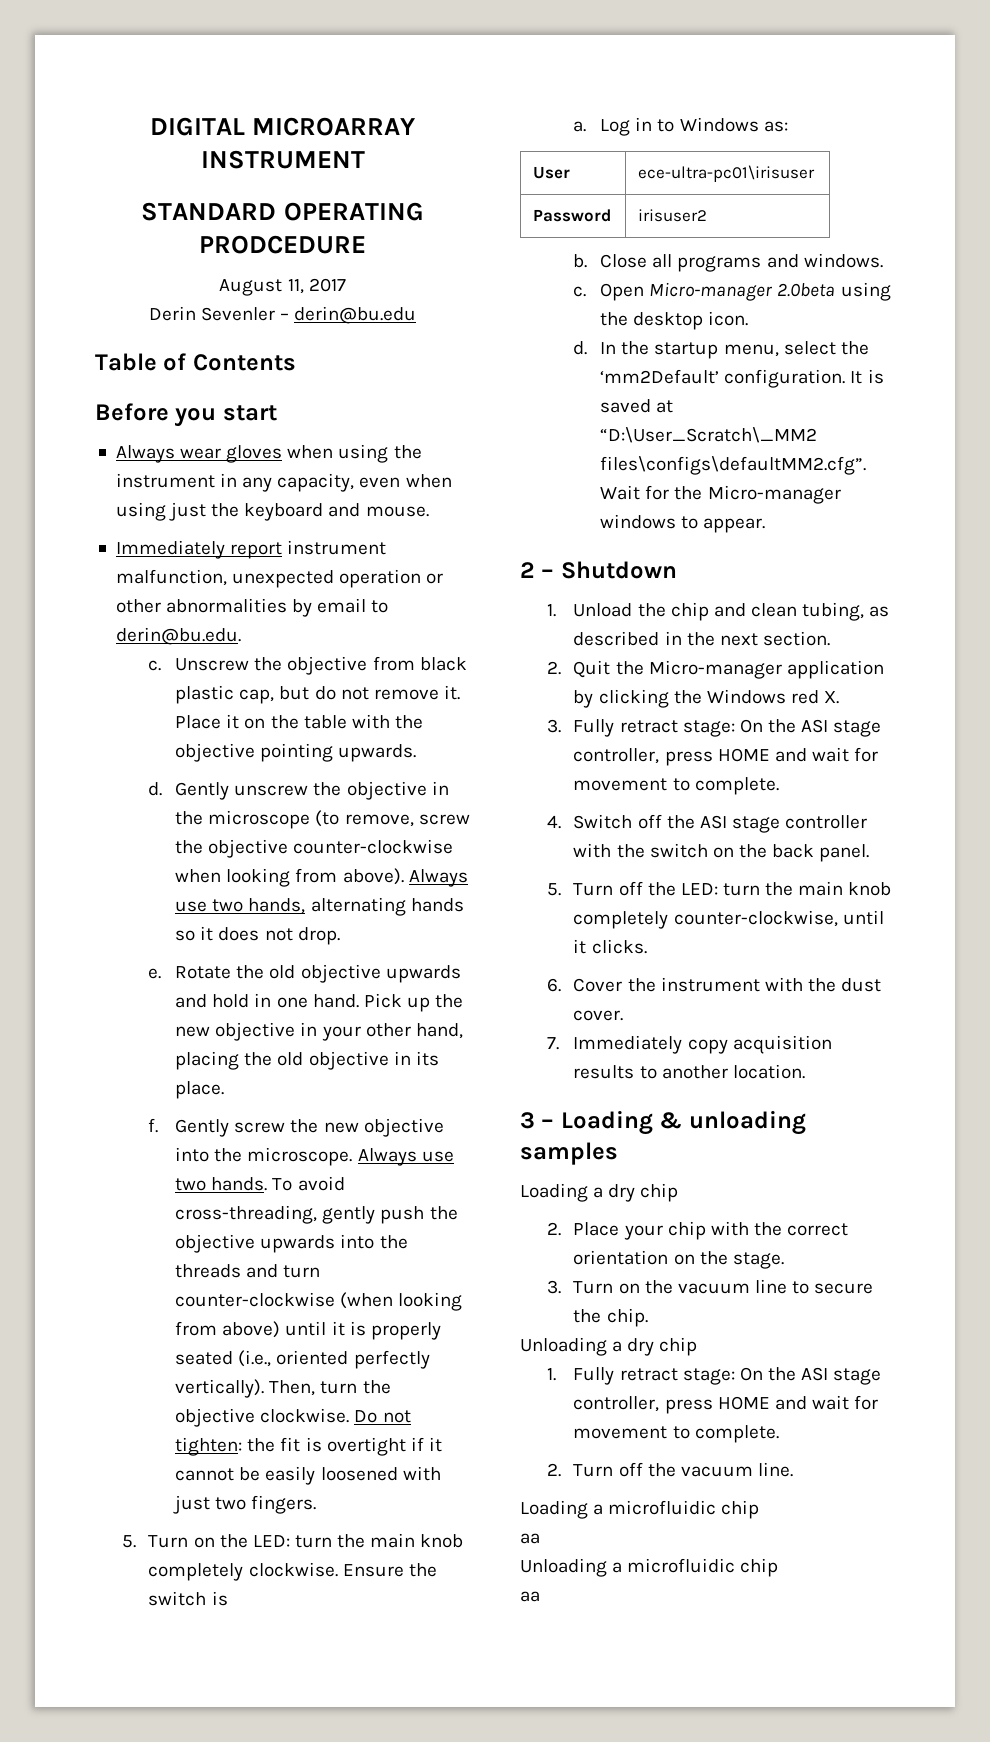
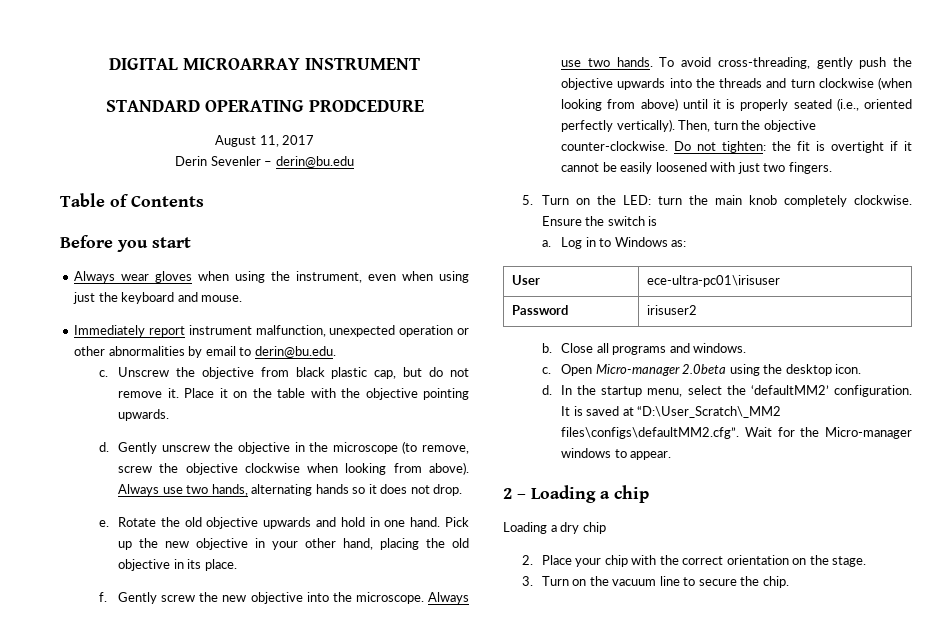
- Always wear gloves when using the instrument in any capacity, even when using just the keyboard and mouse.
+ Always wear gloves when using the instrument, even when using just the keyboard and mouse.
- Gently unscrew the objective in the microscope (to remove, screw the objective counter-clockwise when looking from above).
+ Gently unscrew the objective in the microscope (to remove, screw the objective clockwise when looking from above).
- To avoid cross-threading, gently push the objective upwards into the threads and turn counter-clockwise (when looking from above) until it is properly seated (i.e., oriented perfectly vertically).
+ To avoid cross-threading, gently push the objective upwards into the threads and turn clockwise (when looking from above) until it is properly seated (i.e., oriented perfectly vertically).
- Then, turn the objective clockwise.
+ Then, turn the objective counter-clockwise.
- In the startup menu, select the ‘mm2Default’ configuration.
+ In the startup menu, select the ‘defaultMM2’ configuration.
- 2 – Shutdown
- 1. Unload the chip and clean tubing, as described in the next section.
- 2. Quit the Micro-manager application by clicking the Windows red X.
- 3. Fully retract stage: On the ASI stage controller, press HOME and wait for movement to complete.
- 4. Switch off the ASI stage controller with the switch on the back panel.
- 5. Turn off the LED: turn the main knob completely counter-clockwise, until it clicks.
- 6. Cover the instrument with the dust cover.
- 7. Immediately copy acquisition results to another location.
- 3 – Loading & unloading samples
+ 2 – Loading a chip
- Unloading a dry chip
- 1. Fully retract stage: On the ASI stage controller, press HOME and wait for movement to complete.
- 2. Turn off the vacuum line.
- Loading a microfluidic chip
- aa
- Unloading a microfluidic chip
- aa

